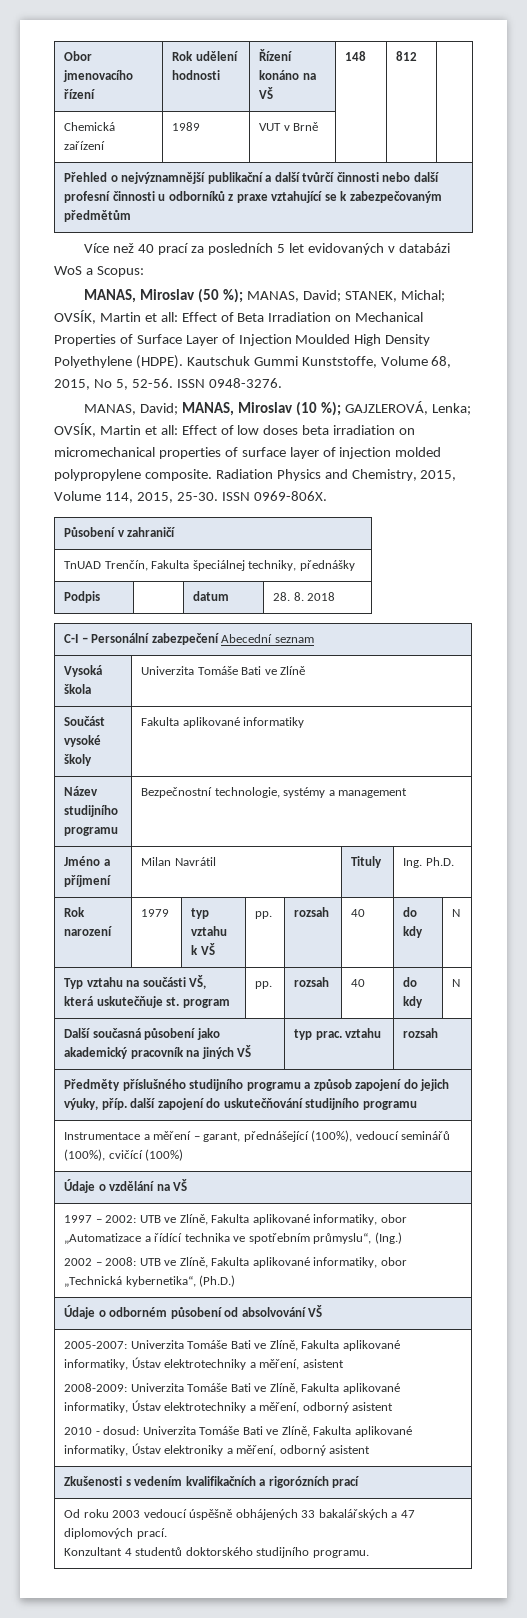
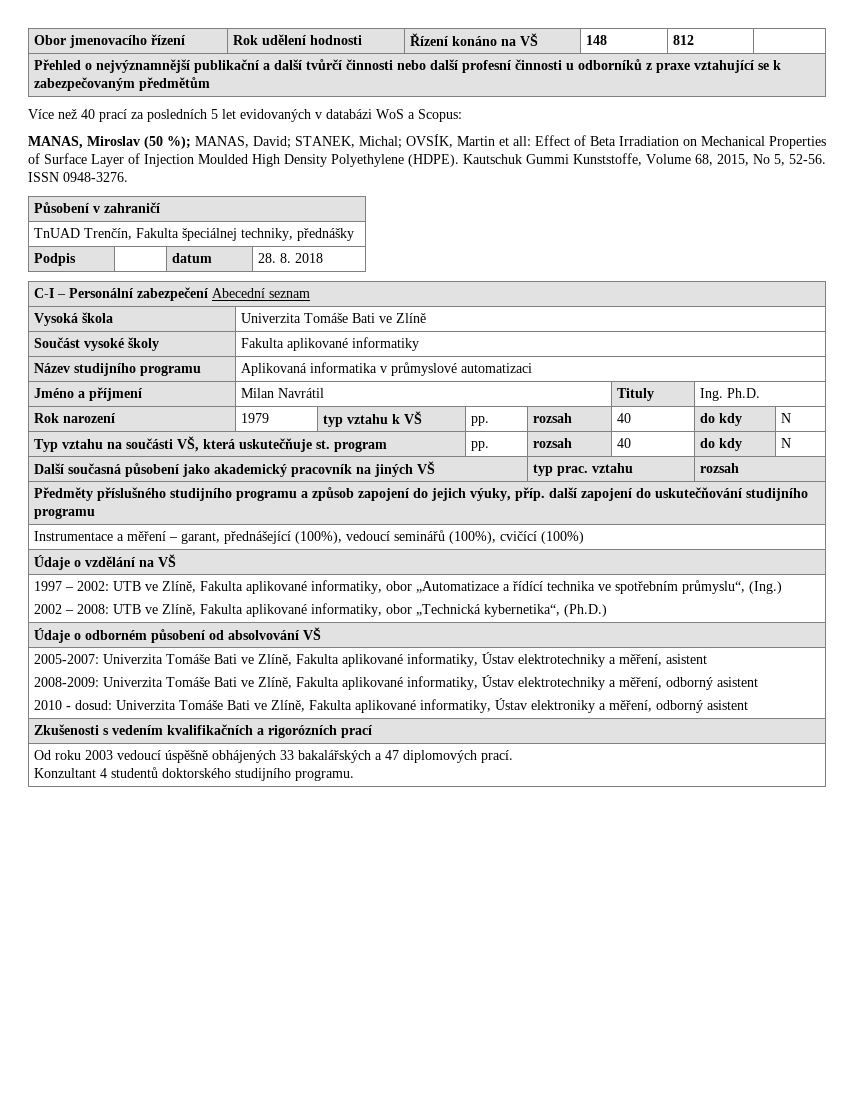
- Chemická zařízení | 1989 | VUT v Brně | | |
- MANAS, David; MANAS, Miroslav (10 %); GAJZLEROVÁ, Lenka; OVSÍK, Martin et all: Effect of low doses beta irradiation on micromechanical properties of surface layer of injection molded polypropylene composite. Radiation Physics and Chemistry, 2015, Volume 114, 2015, 25-30. ISSN 0969-806X.
- Název studijního programu | Bezpečnostní technologie, systémy a management
+ Název studijního programu | Aplikovaná informatika v průmyslové automatizaci

